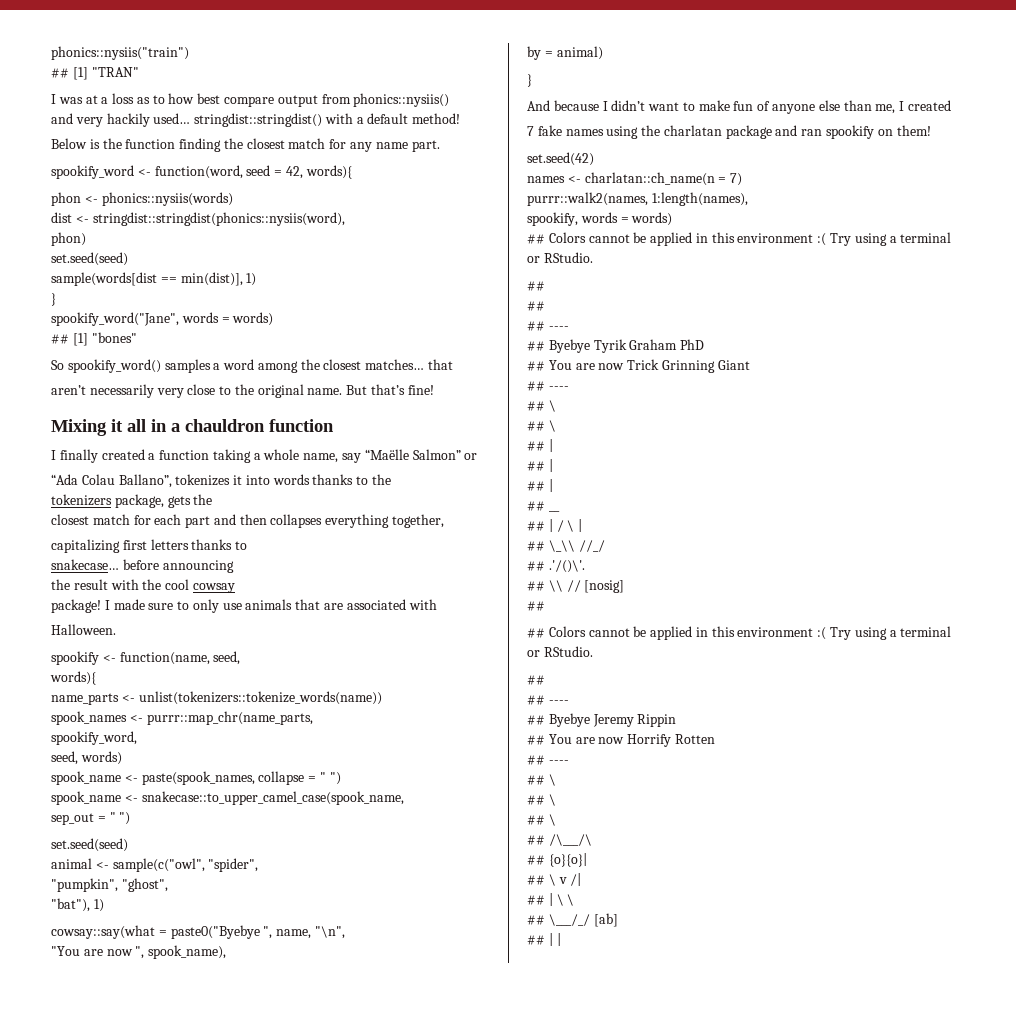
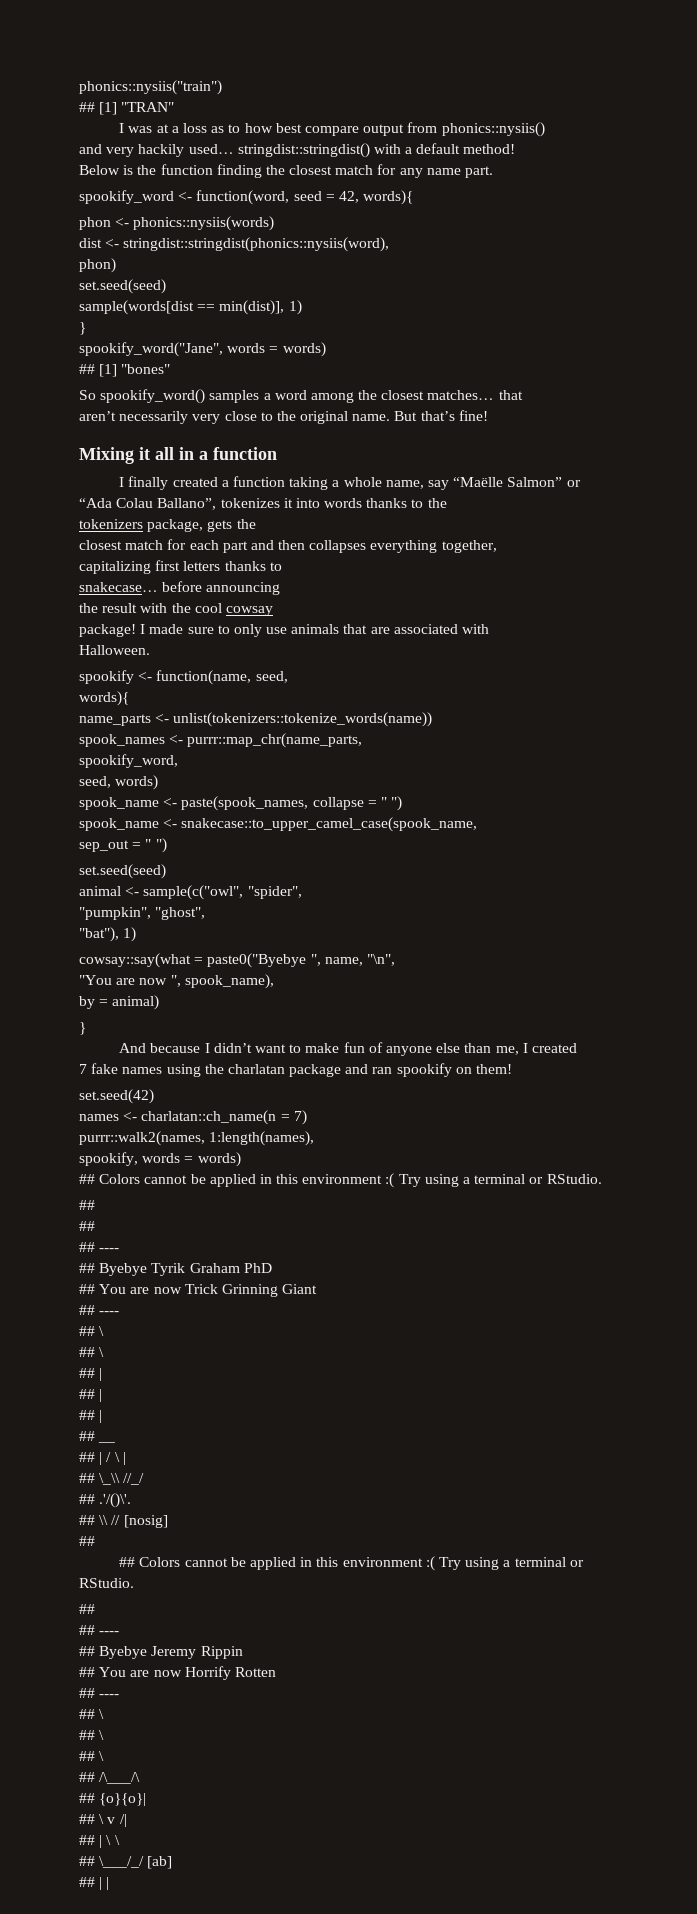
- Mixing it all in a chauldron function
+ Mixing it all in a function

